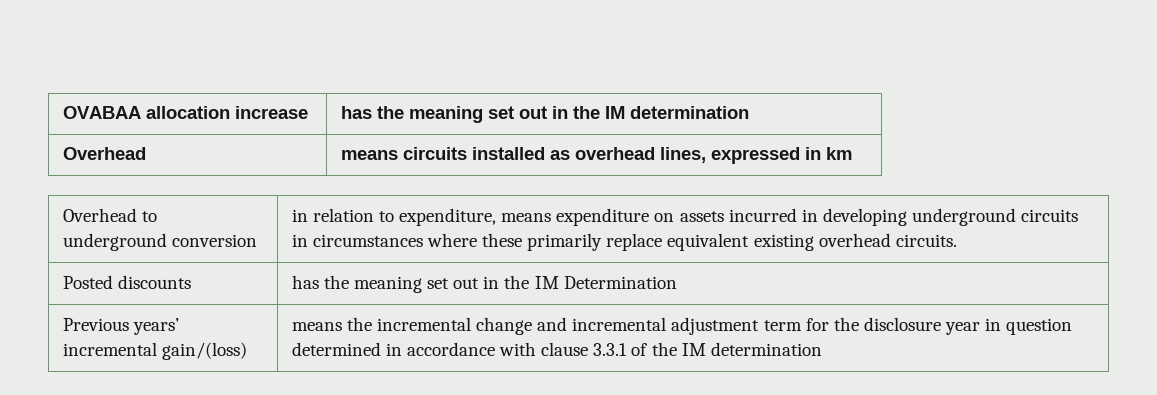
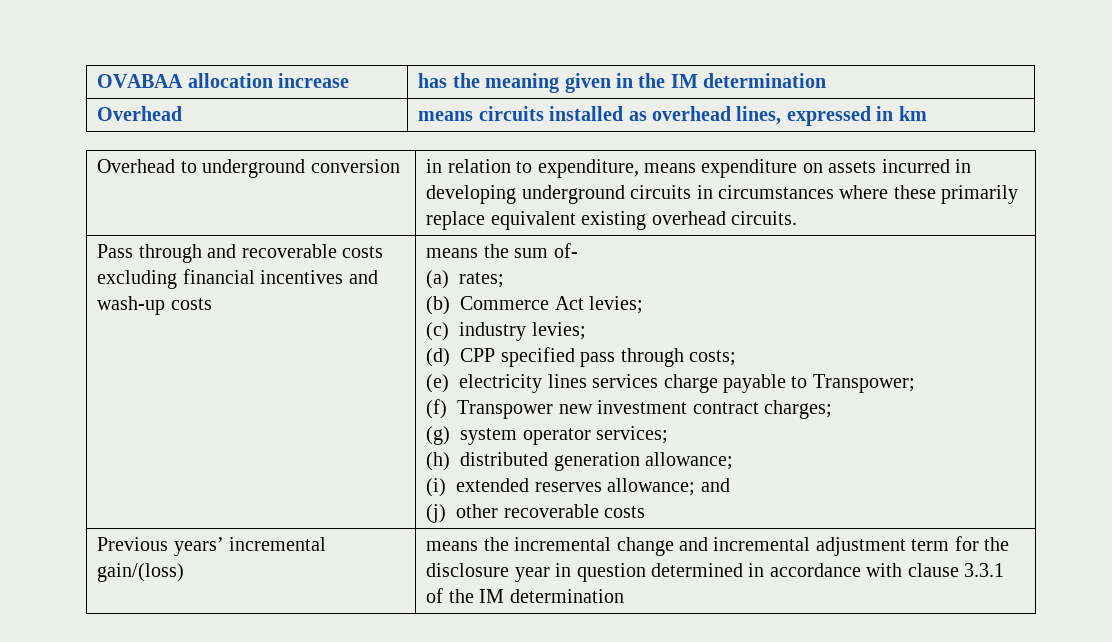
- OVABAA allocation increase | has the meaning set out in the IM determination
+ OVABAA allocation increase | has the meaning given in the IM determination
- Posted discounts | has the meaning set out in the IM Determination
+ Pass through and recoverable costs excluding financial incentives and wash-up costs | means the sum of-
+ (a) rates;
+ (b) Commerce Act levies;
+ (c) industry levies;
+ (d) CPP specified pass through costs;
+ (e) electricity lines services charge payable to Transpower;
+ (f) Transpower new investment contract charges;
+ (g) system operator services;
+ (h) distributed generation allowance;
+ (i) extended reserves allowance; and
+ (j) other recoverable costs

